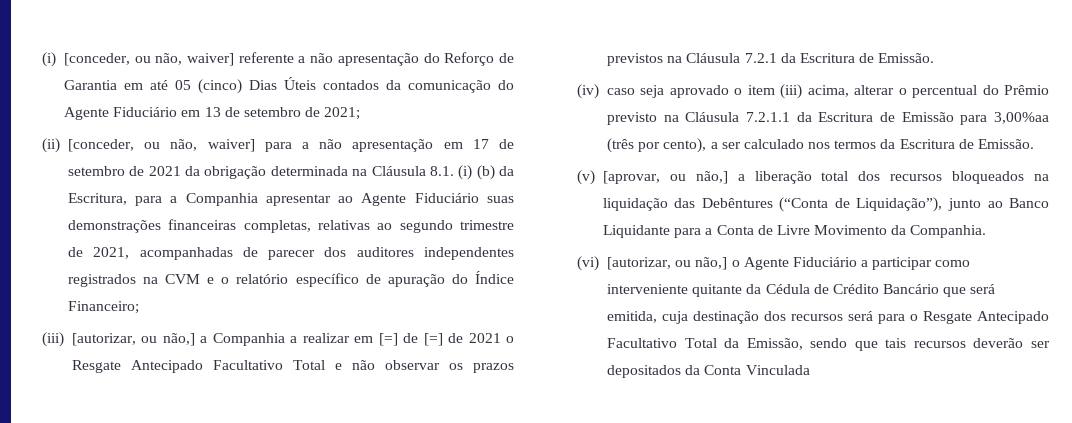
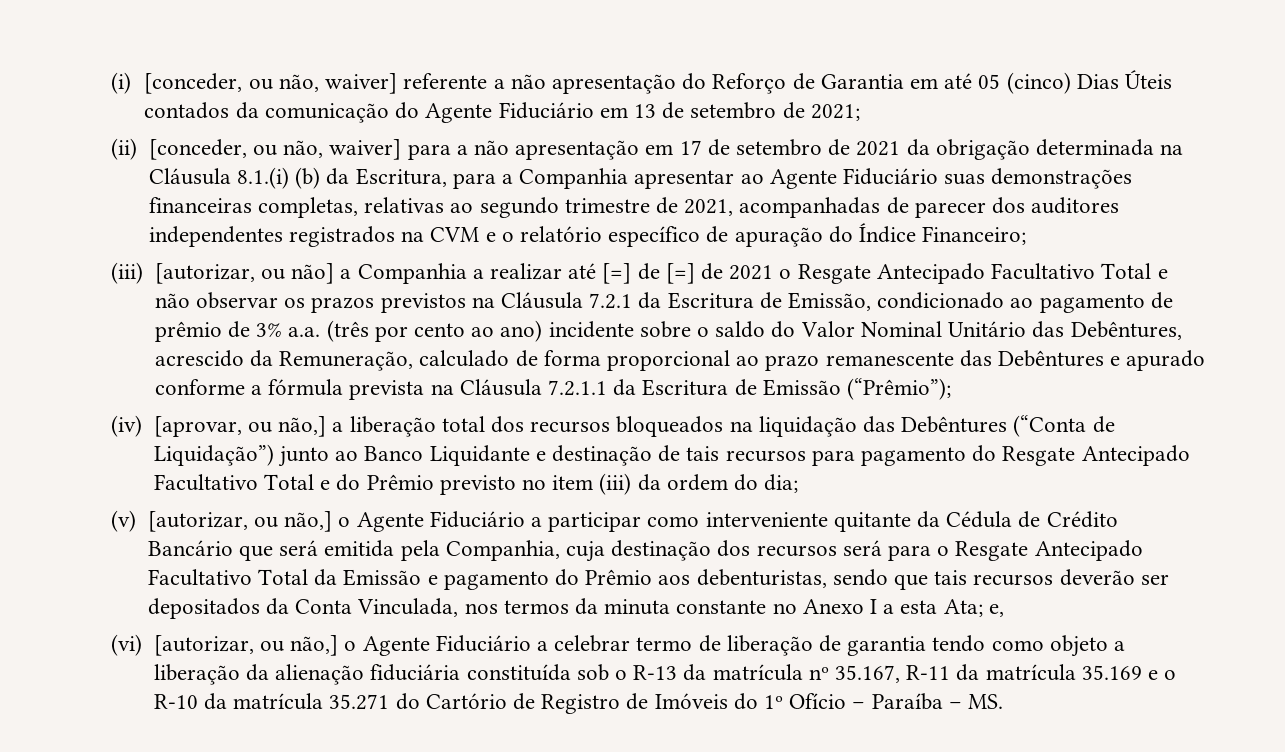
- (ii) [conceder, ou não, waiver] para a não apresentação em 17 de setembro de 2021 da obrigação determinada na Cláusula 8.1. (i) (b) da Escritura, para a Companhia apresentar ao Agente Fiduciário suas demonstrações financeiras completas, relativas ao segundo trimestre de 2021, acompanhadas de parecer dos auditores independentes registrados na CVM e o relatório específico de apuração do Índice Financeiro;
+ (ii) [conceder, ou não, waiver] para a não apresentação em 17 de setembro de 2021 da obrigação determinada na Cláusula 8.1.(i) (b) da Escritura, para a Companhia apresentar ao Agente Fiduciário suas demonstrações financeiras completas, relativas ao segundo trimestre de 2021, acompanhadas de parecer dos auditores independentes registrados na CVM e o relatório específico de apuração do Índice Financeiro;
- (iii) [autorizar, ou não,] a Companhia a realizar em [=] de [=] de 2021 o Resgate Antecipado Facultativo Total e não observar os prazos previstos na Cláusula 7.2.1 da Escritura de Emissão.
- (iv) caso seja aprovado o item (iii) acima, alterar o percentual do Prêmio previsto na Cláusula 7.2.1.1 da Escritura de Emissão para 3,00%aa (três por cento), a ser calculado nos termos da Escritura de Emissão.
- (v) [aprovar, ou não,] a liberação total dos recursos bloqueados na liquidação das Debêntures (“Conta de Liquidação”), junto ao Banco Liquidante para a Conta de Livre Movimento da Companhia.
- (vi) [autorizar, ou não,] o Agente Fiduciário a participar como interveniente quitante da Cédula de Crédito Bancário que será emitida, cuja destinação dos recursos será para o Resgate Antecipado Facultativo Total da Emissão, sendo que tais recursos deverão ser depositados da Conta Vinculada
+ (iii) [autorizar, ou não] a Companhia a realizar até [=] de [=] de 2021 o Resgate Antecipado Facultativo Total e não observar os prazos previstos na Cláusula 7.2.1 da Escritura de Emissão, condicionado ao pagamento de prêmio de 3% a.a. (três por cento ao ano) incidente sobre o saldo do Valor Nominal Unitário das Debêntures, acrescido da Remuneração, calculado de forma proporcional ao prazo remanescente das Debêntures e apurado conforme a fórmula prevista na Cláusula 7.2.1.1 da Escritura de Emissão (“Prêmio”);
+ (iv) [aprovar, ou não,] a liberação total dos recursos bloqueados na liquidação das Debêntures (“Conta de Liquidação”) junto ao Banco Liquidante e destinação de tais recursos para pagamento do Resgate Antecipado Facultativo Total e do Prêmio previsto no item (iii) da ordem do dia;
+ (v) [autorizar, ou não,] o Agente Fiduciário a participar como interveniente quitante da Cédula de Crédito Bancário que será emitida pela Companhia, cuja destinação dos recursos será para o Resgate Antecipado Facultativo Total da Emissão e pagamento do Prêmio aos debenturistas, sendo que tais recursos deverão ser depositados da Conta Vinculada, nos termos da minuta constante no Anexo I a esta Ata; e,
+ (vi) [autorizar, ou não,] o Agente Fiduciário a celebrar termo de liberação de garantia tendo como objeto a liberação da alienação fiduciária constituída sob o R-13 da matrícula nº 35.167, R-11 da matrícula 35.169 e o R-10 da matrícula 35.271 do Cartório de Registro de Imóveis do 1º Ofício – Paraíba – MS.

